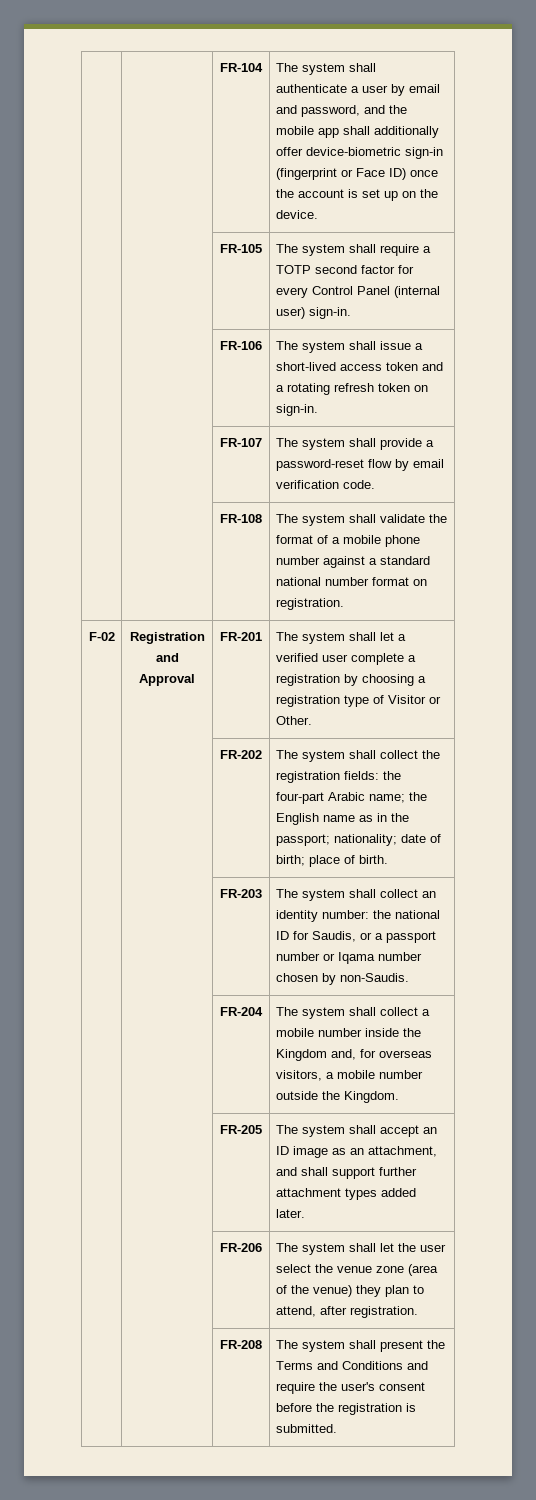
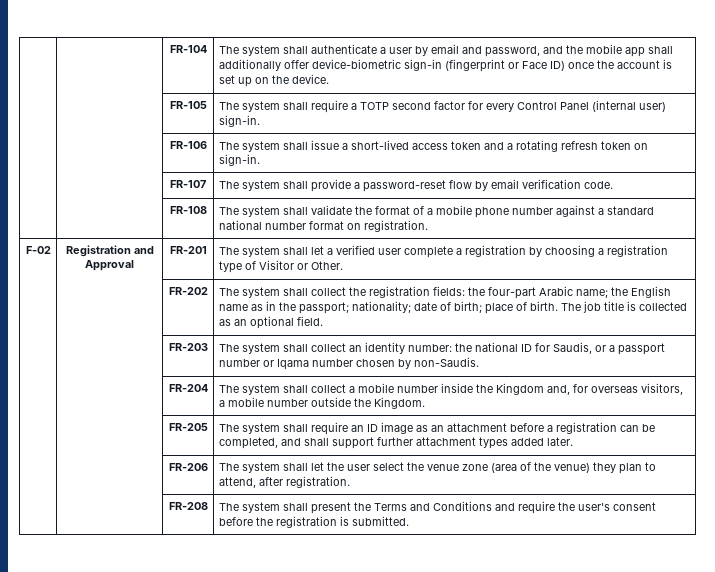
- | | FR-202 | The system shall collect the registration fields: the four-part Arabic name; the English name as in the passport; nationality; date of birth; place of birth.
+ | | FR-202 | The system shall collect the registration fields: the four-part Arabic name; the English name as in the passport; nationality; date of birth; place of birth. The job title is collected as an optional field.
- | | FR-205 | The system shall accept an ID image as an attachment, and shall support further attachment types added later.
+ | | FR-205 | The system shall require an ID image as an attachment before a registration can be completed, and shall support further attachment types added later.

